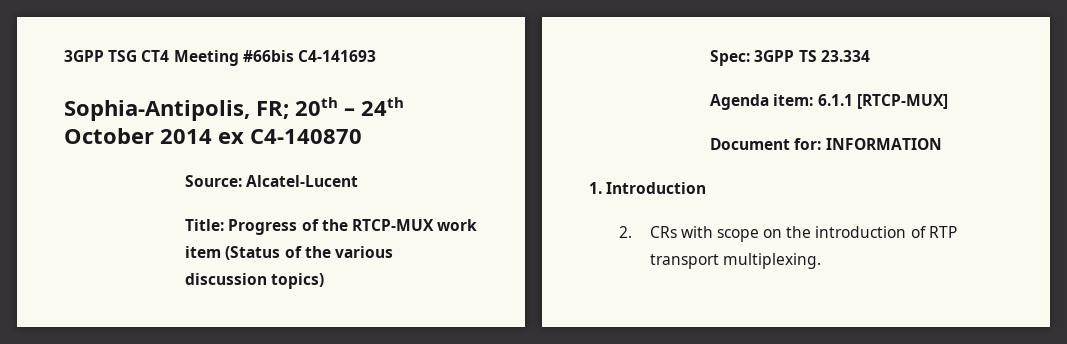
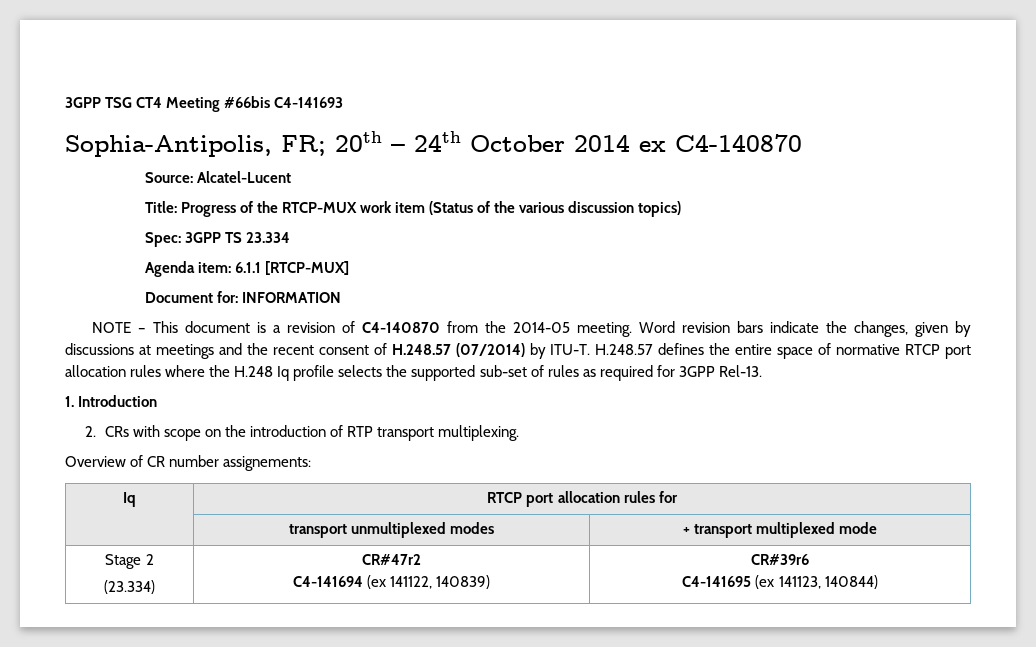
+ NOTE – This document is a revision of C4-140870 from the 2014-05 meeting. Word revision bars indicate the changes, given by discussions at meetings and the recent consent of H.248.57 (07/2014) by ITU-T. H.248.57 defines the entire space of normative RTCP port allocation rules where the H.248 Iq profile selects the supported sub-set of rules as required for 3GPP Rel-13.
+ Overview of CR number assignements:
+ Iq | RTCP port allocation rules for
+ | transport unmultiplexed modes | + transport multiplexed mode
+ Stage 2
+ (23.334) | CR#47r2
+ C4-141694 (ex 141122, 140839) | CR#39r6
+ C4-141695 (ex 141123, 140844)

